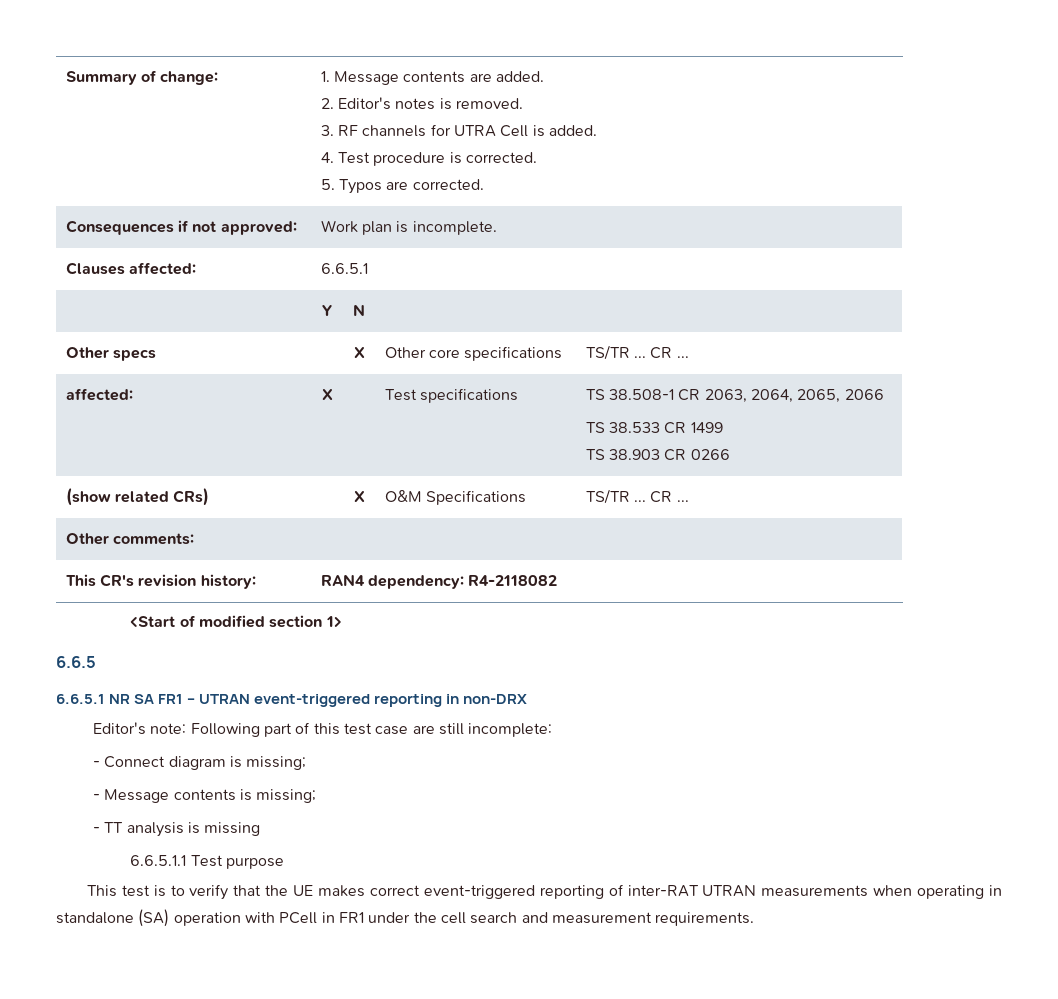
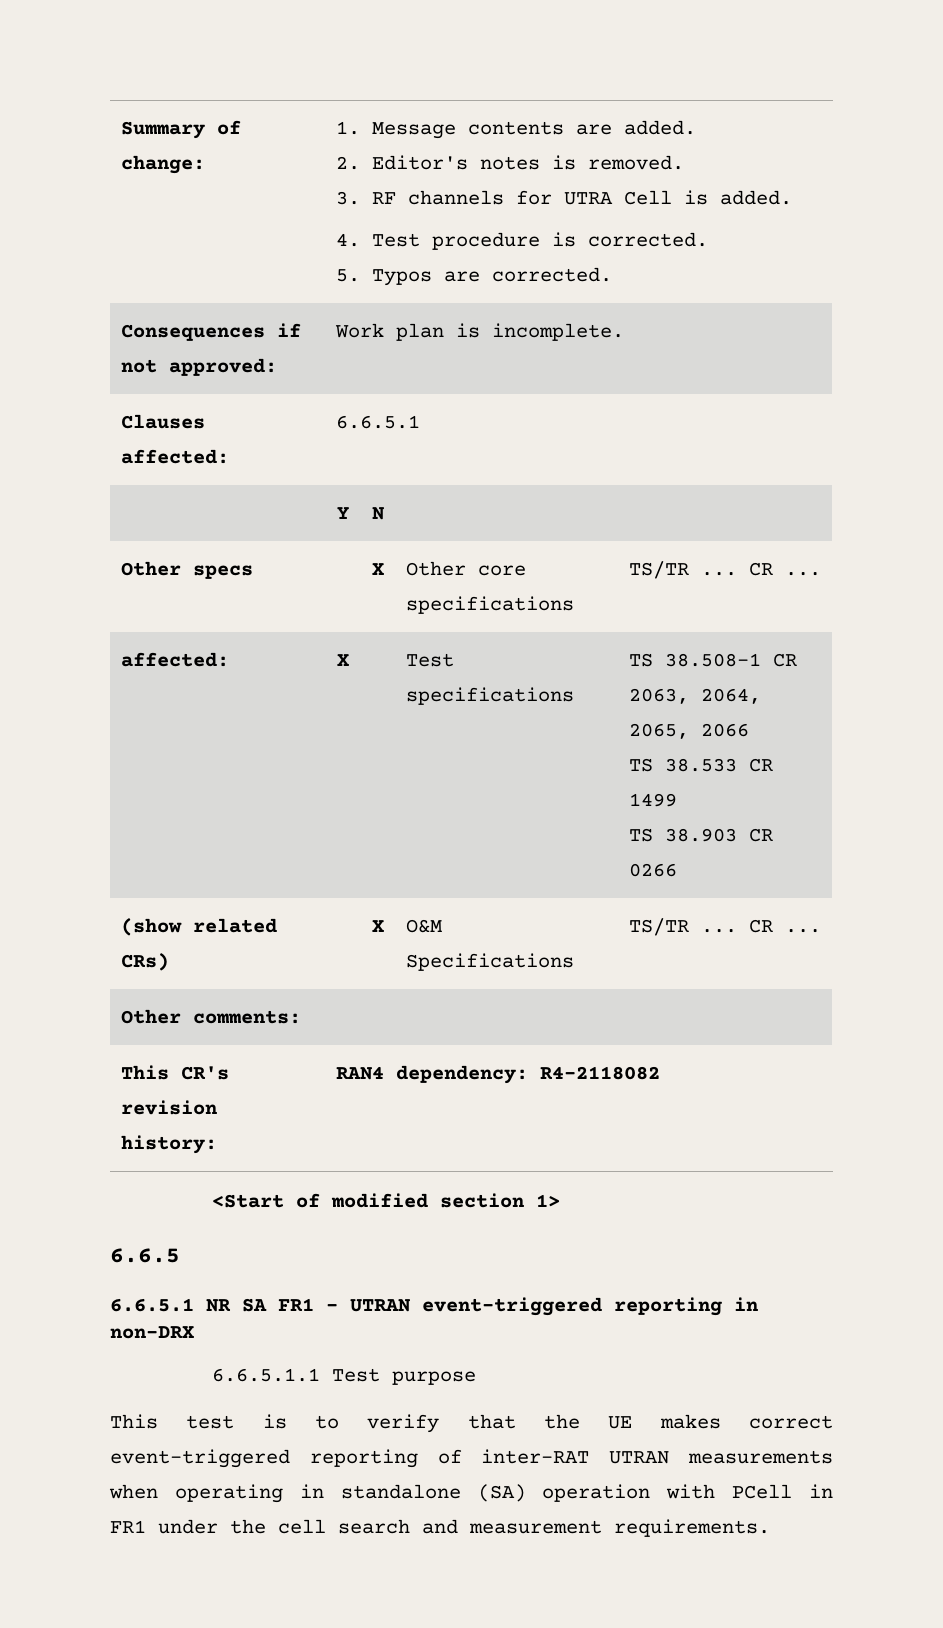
- Editor's note: Following part of this test case are still incomplete:
- - Connect diagram is missing;
- - Message contents is missing;
- - TT analysis is missing

